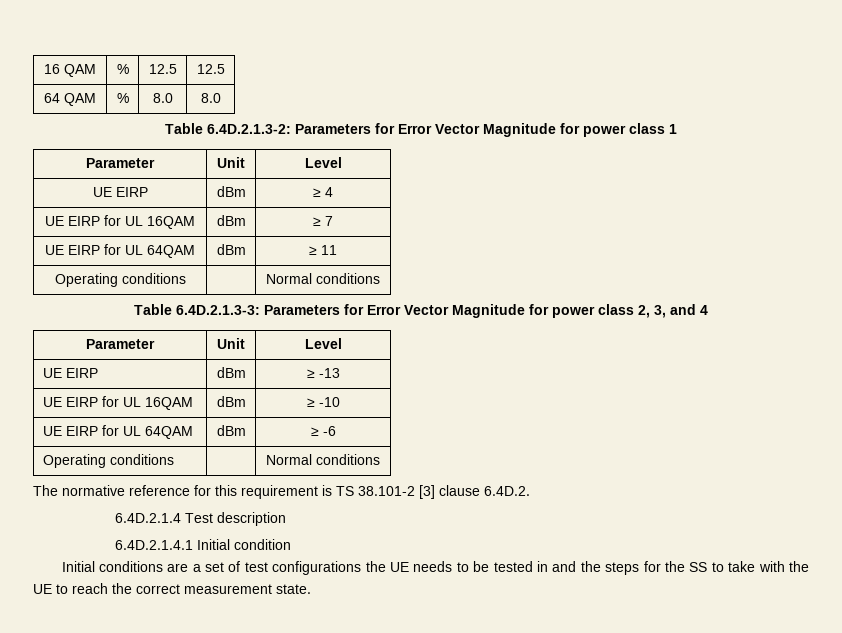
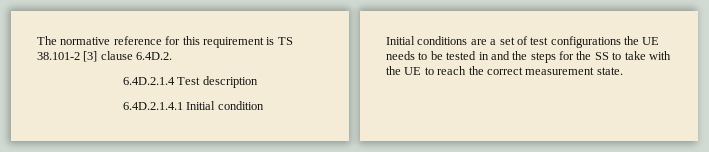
- 16 QAM | % | 12.5 | 12.5
- 64 QAM | % | 8.0 | 8.0
- Table 6.4D.2.1.3-2: Parameters for Error Vector Magnitude for power class 1
- Parameter | Unit | Level
- UE EIRP | dBm | ≥ 4
- UE EIRP for UL 16QAM | dBm | ≥ 7
- UE EIRP for UL 64QAM | dBm | ≥ 11
- Operating conditions | | Normal conditions
- Table 6.4D.2.1.3-3: Parameters for Error Vector Magnitude for power class 2, 3, and 4
- Parameter | Unit | Level
- UE EIRP | dBm | ≥ -13
- UE EIRP for UL 16QAM | dBm | ≥ -10
- UE EIRP for UL 64QAM | dBm | ≥ -6
- Operating conditions | | Normal conditions

